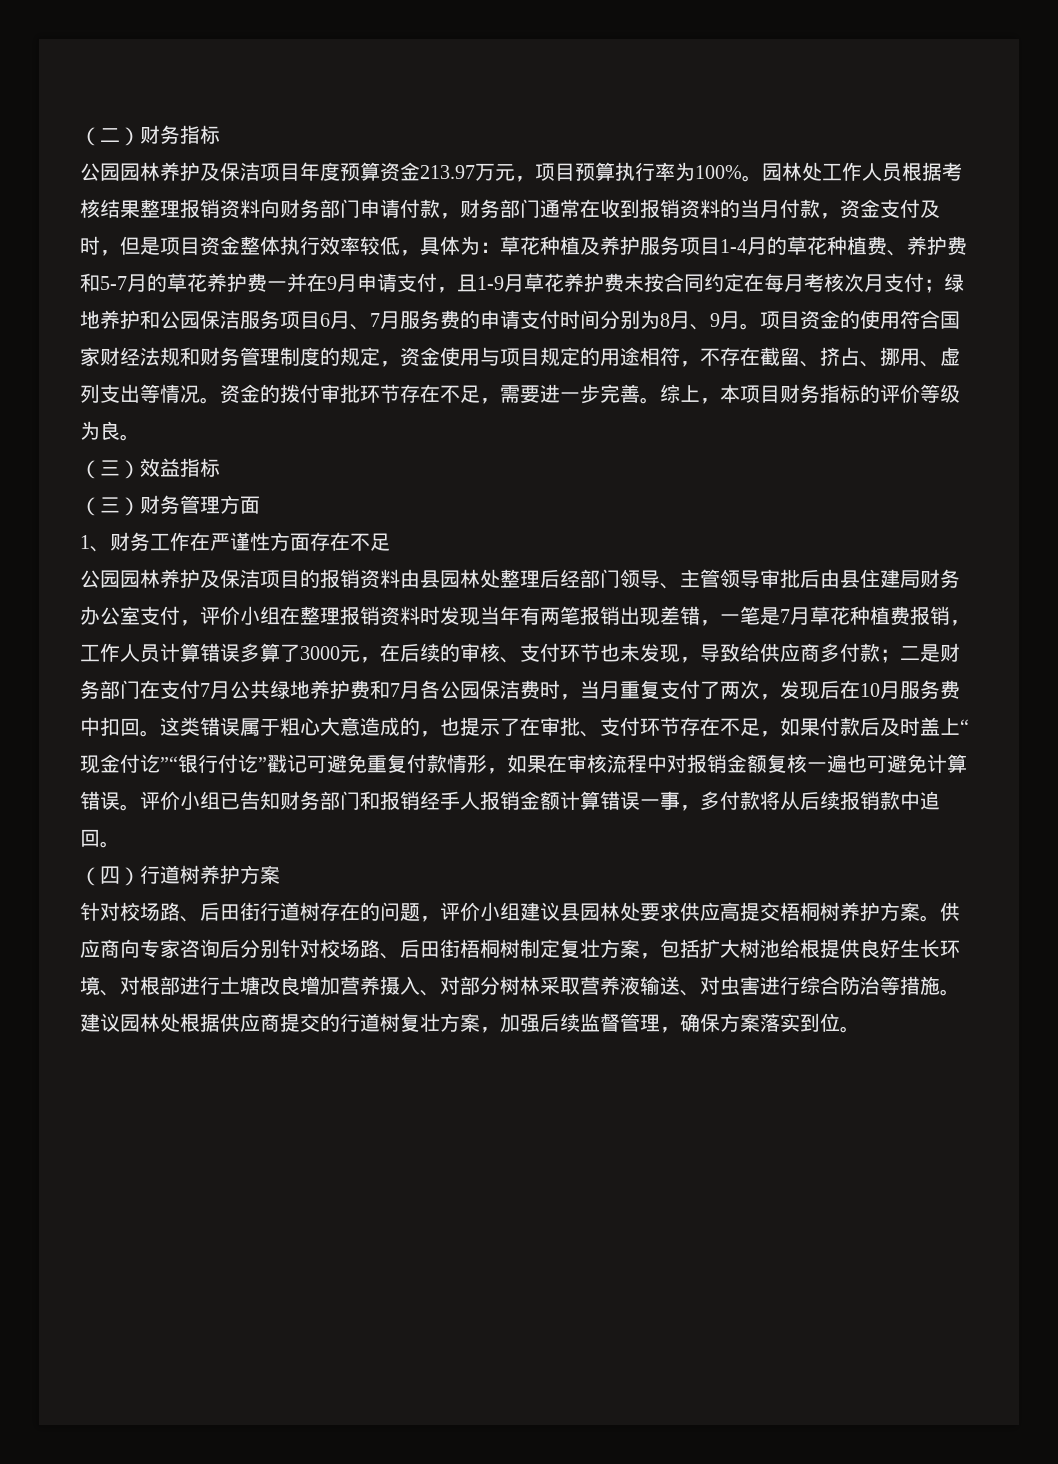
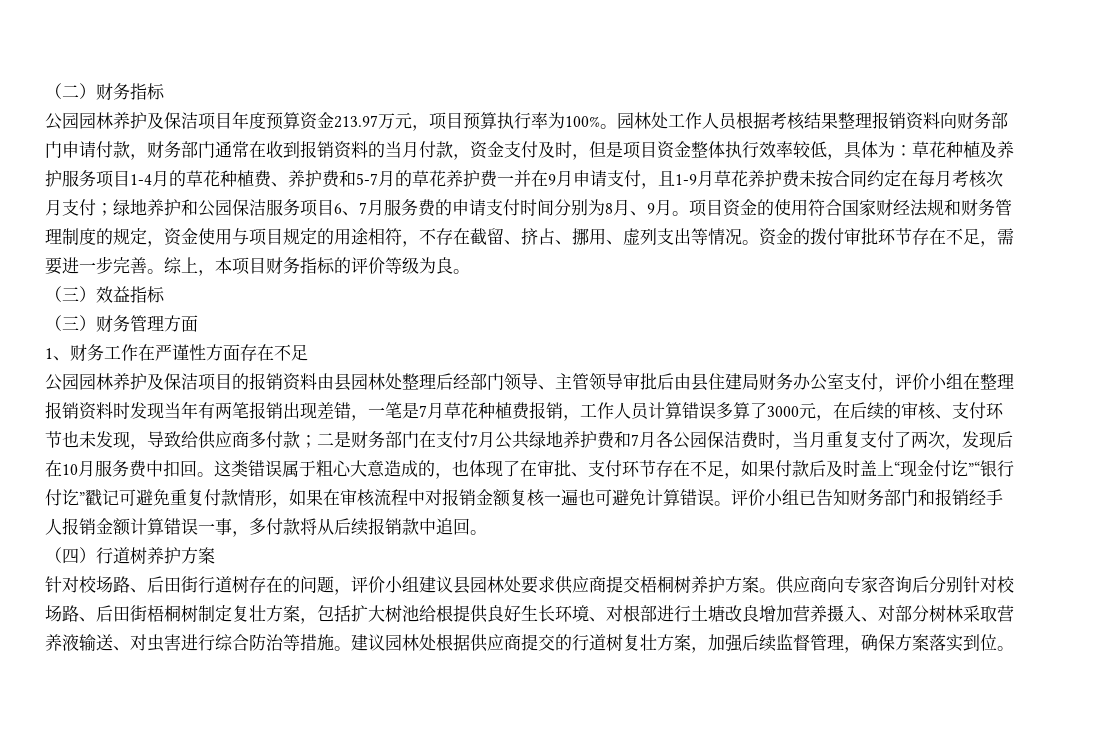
- 绿地养护和公园保洁服务项目6月、7月服务费的申请支付时间分别为8月、9月。
+ 绿地养护和公园保洁服务项目6、7月服务费的申请支付时间分别为8月、9月。
- 这类错误属于粗心大意造成的，也提示了在审批、支付环节存在不足，如果付款后及时盖上“现金付讫”“银行付讫”戳记可避免重复付款情形，如果在审核流程中对报销金额复核一遍也可避免计算错误。
+ 这类错误属于粗心大意造成的，也体现了在审批、支付环节存在不足，如果付款后及时盖上“现金付讫”“银行付讫”戳记可避免重复付款情形，如果在审核流程中对报销金额复核一遍也可避免计算错误。
- 针对校场路、后田街行道树存在的问题，评价小组建议县园林处要求供应高提交梧桐树养护方案。
+ 针对校场路、后田街行道树存在的问题，评价小组建议县园林处要求供应商提交梧桐树养护方案。

